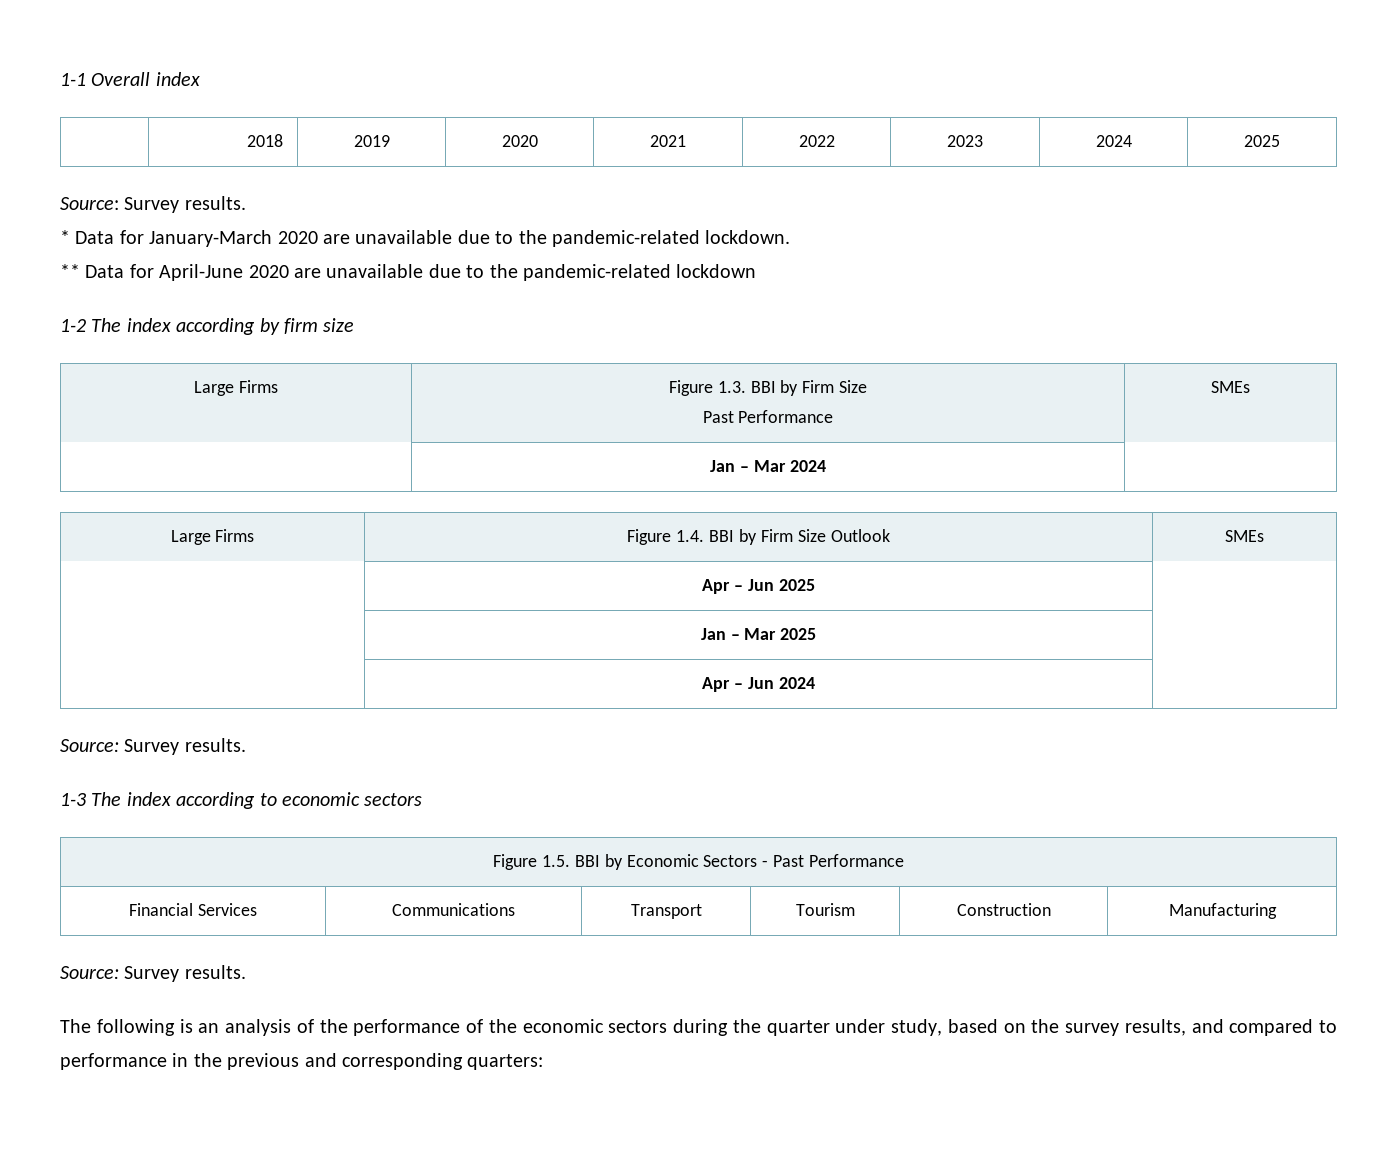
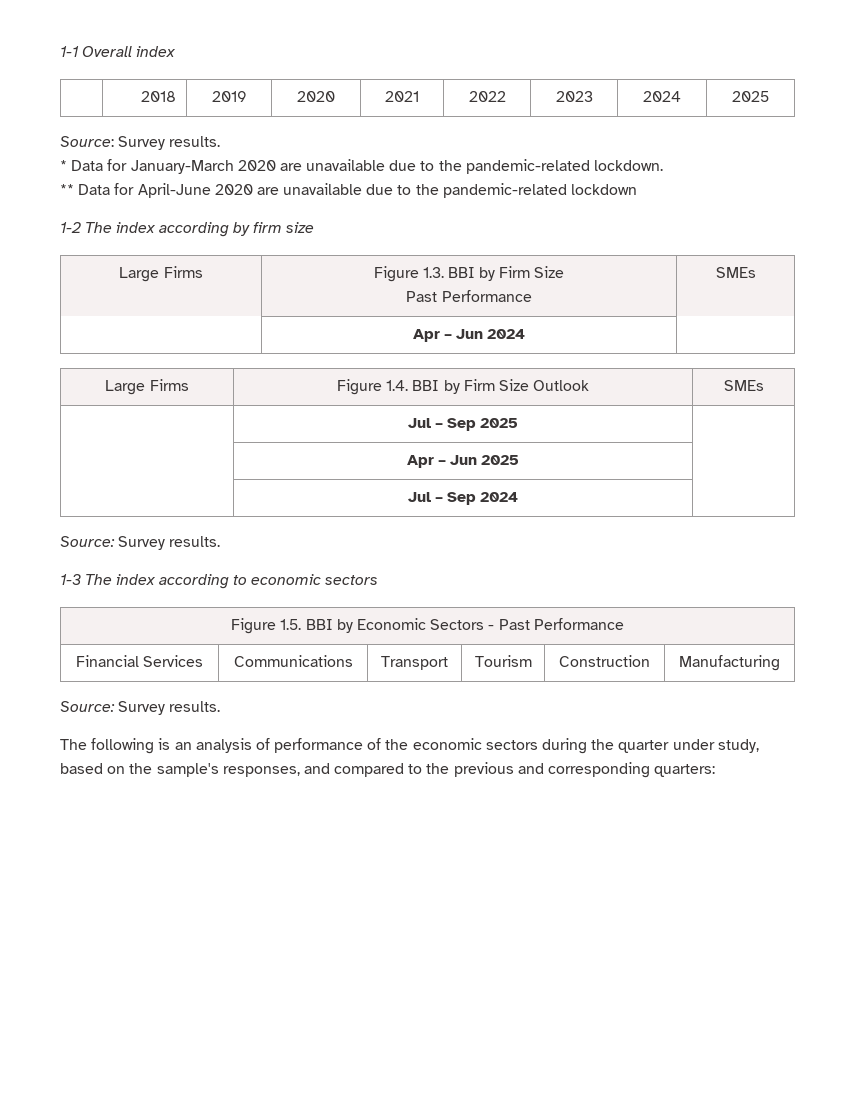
- | Jan – Mar 2024 |
+ | Apr – Jun 2024 |
+ | Jul – Sep 2025 |
- | Jan – Mar 2025 |
- | Apr – Jun 2024 |
+ | Jul – Sep 2024 |
- The following is an analysis of the performance of the economic sectors during the quarter under study, based on the survey results, and compared to performance in the previous and corresponding quarters:
+ The following is an analysis of performance of the economic sectors during the quarter under study, based on the sample's responses, and compared to the previous and corresponding quarters:

